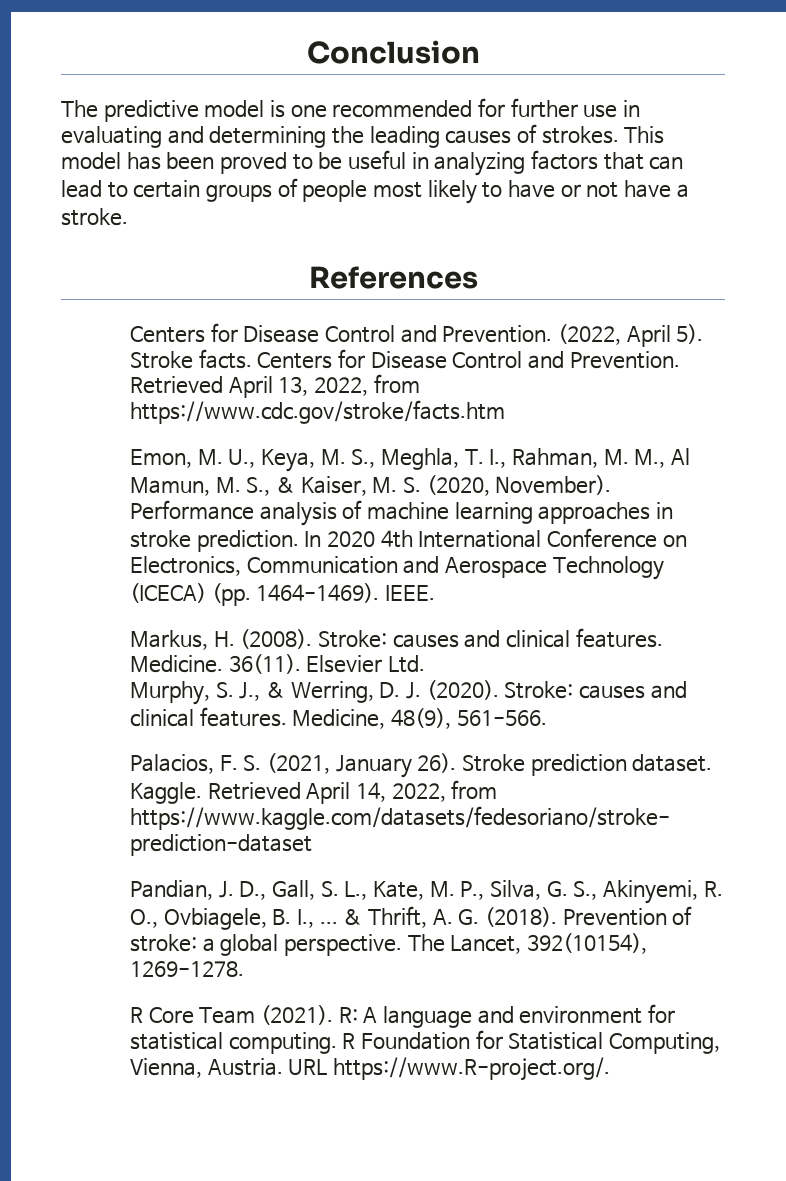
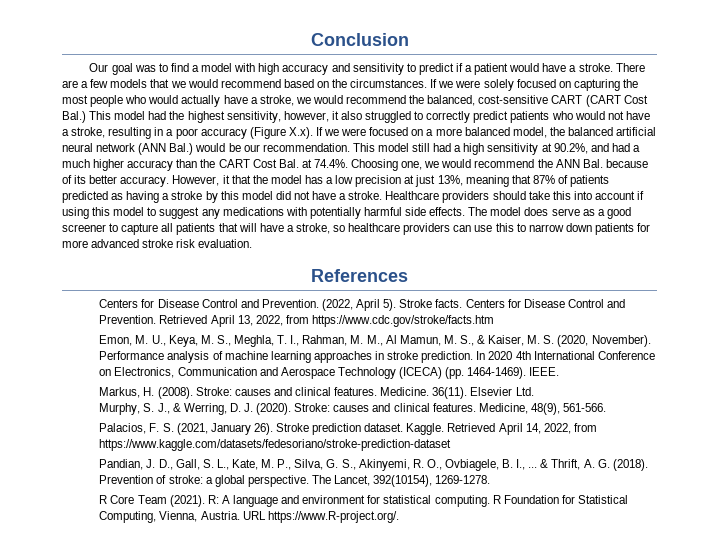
- The predictive model is one recommended for further use in evaluating and determining the leading causes of strokes. This model has been proved to be useful in analyzing factors that can lead to certain groups of people most likely to have or not have a stroke.
+ Our goal was to find a model with high accuracy and sensitivity to predict if a patient would have a stroke. There are a few models that we would recommend based on the circumstances. If we were solely focused on capturing the most people who would actually have a stroke, we would recommend the balanced, cost-sensitive CART (CART Cost Bal.) This model had the highest sensitivity, however, it also struggled to correctly predict patients who would not have a stroke, resulting in a poor accuracy (Figure X.x). If we were focused on a more balanced model, the balanced artificial neural network (ANN Bal.) would be our recommendation. This model still had a high sensitivity at 90.2%, and had a much higher accuracy than the CART Cost Bal. at 74.4%. Choosing one, we would recommend the ANN Bal. because of its better accuracy. However, it that the model has a low precision at just 13%, meaning that 87% of patients predicted as having a stroke by this model did not have a stroke. Healthcare providers should take this into account if using this model to suggest any medications with potentially harmful side effects. The model does serve as a good screener to capture all patients that will have a stroke, so healthcare providers can use this to narrow down patients for more advanced stroke risk evaluation.

